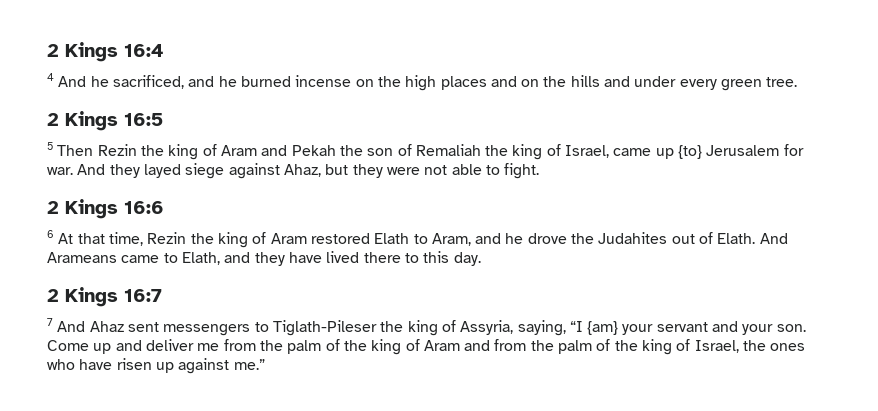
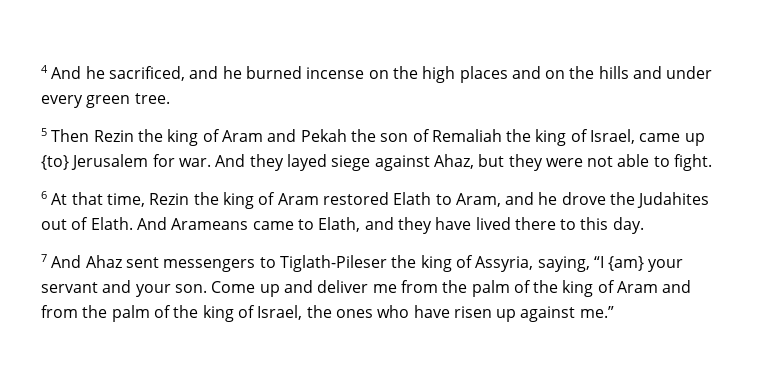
- 2 Kings 16:4
- 2 Kings 16:5
- 2 Kings 16:6
- 2 Kings 16:7

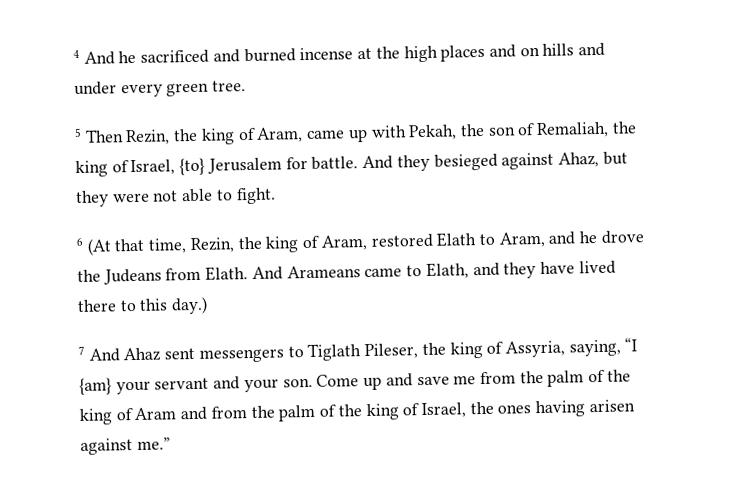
- 4 And he sacrificed, and he burned incense on the high places and on the hills and under every green tree.
+ 4 And he sacrificed and burned incense at the high places and on hills and under every green tree.
- 5 Then Rezin the king of Aram and Pekah the son of Remaliah the king of Israel, came up {to} Jerusalem for war.
+ 5 Then Rezin, the king of Aram, came up with Pekah, the son of Remaliah, the king of Israel, {to} Jerusalem for battle.
- And they layed siege against Ahaz, but they were not able to fight.
+ And they besieged against Ahaz, but they were not able to fight.
- 6 At that time, Rezin the king of Aram restored Elath to Aram, and he drove the Judahites out of Elath.
+ 6 (At that time, Rezin, the king of Aram, restored Elath to Aram, and he drove the Judeans from Elath.
- And Arameans came to Elath, and they have lived there to this day.
+ And Arameans came to Elath, and they have lived there to this day.)
- 7 And Ahaz sent messengers to Tiglath-Pileser the king of Assyria, saying, “I {am} your servant and your son.
+ 7 And Ahaz sent messengers to Tiglath Pileser, the king of Assyria, saying, “I {am} your servant and your son.
- Come up and deliver me from the palm of the king of Aram and from the palm of the king of Israel, the ones who have risen up against me.”
+ Come up and save me from the palm of the king of Aram and from the palm of the king of Israel, the ones having arisen against me.”

